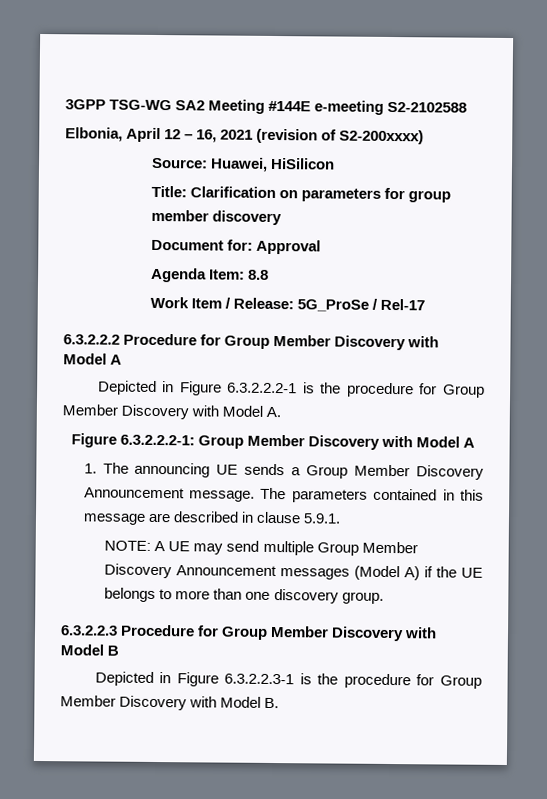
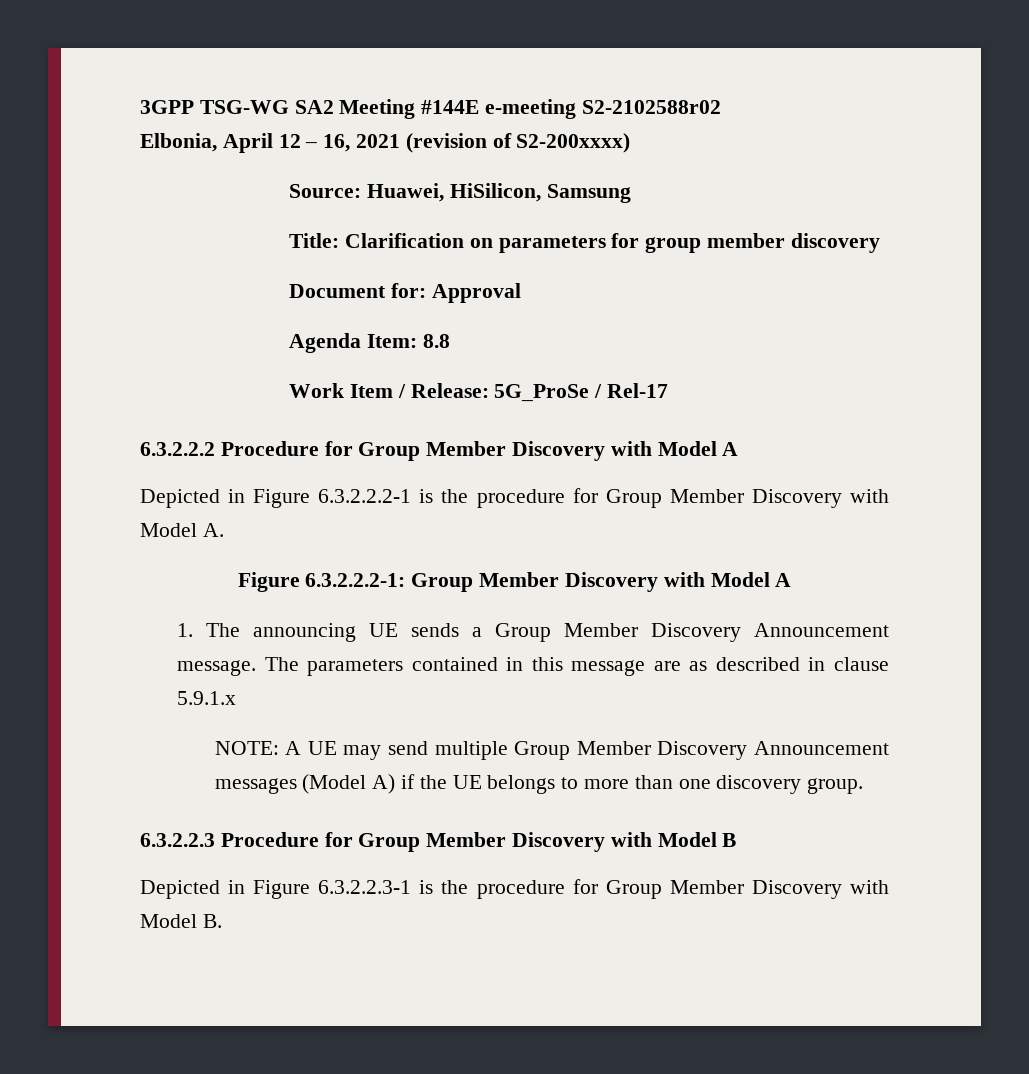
- 3GPP TSG-WG SA2 Meeting #144E e-meeting S2-2102588
+ 3GPP TSG-WG SA2 Meeting #144E e-meeting S2-2102588r02
- Source: Huawei, HiSilicon
+ Source: Huawei, HiSilicon, Samsung
- The parameters contained in this message are described in clause 5.9.1.
+ The parameters contained in this message are as described in clause 5.9.1.x

